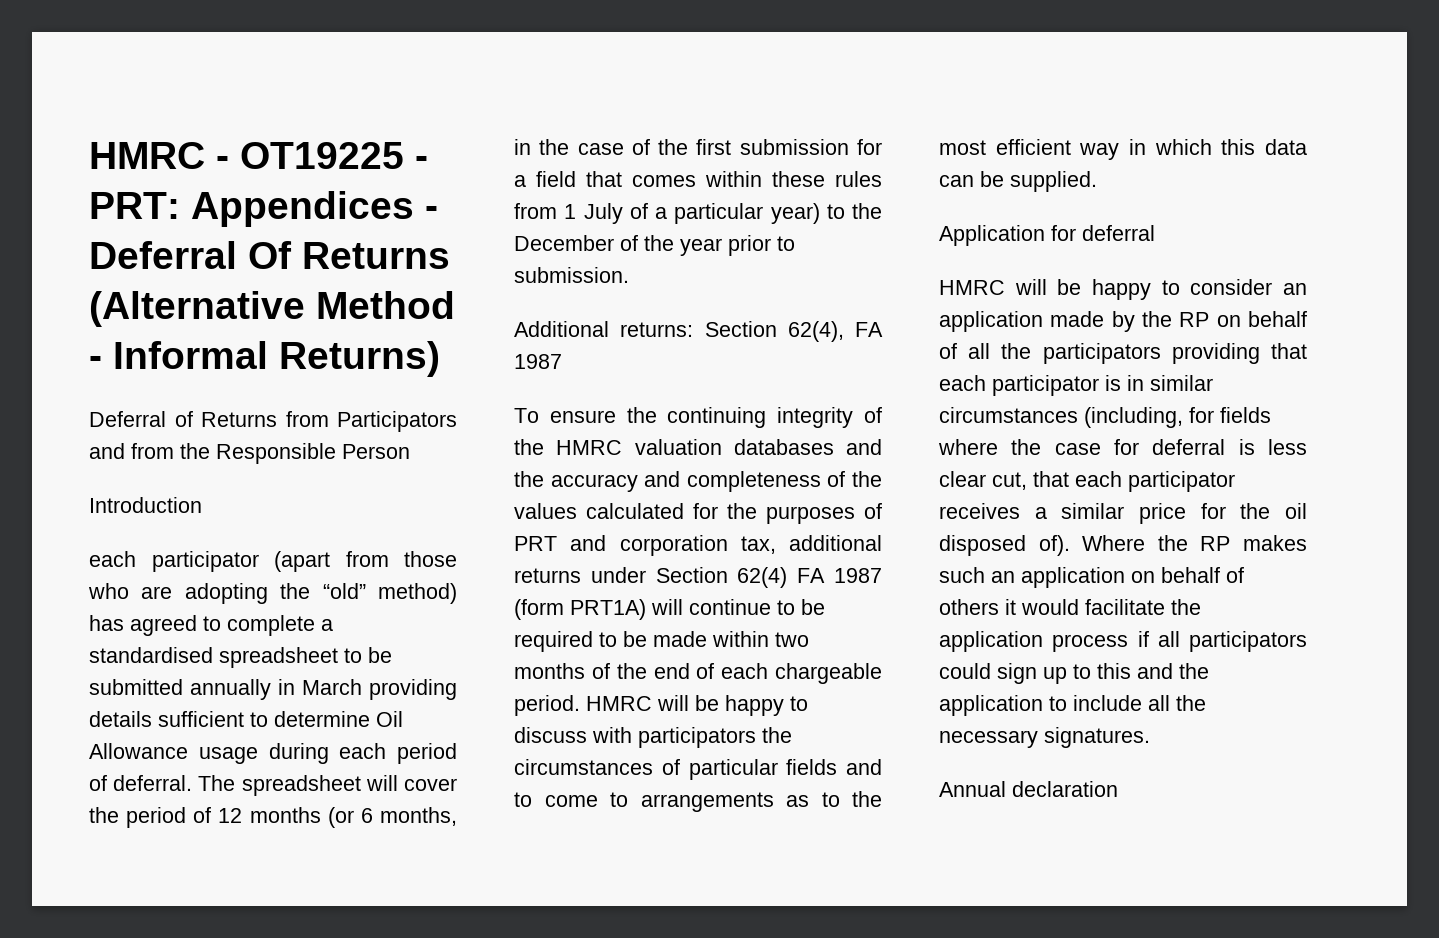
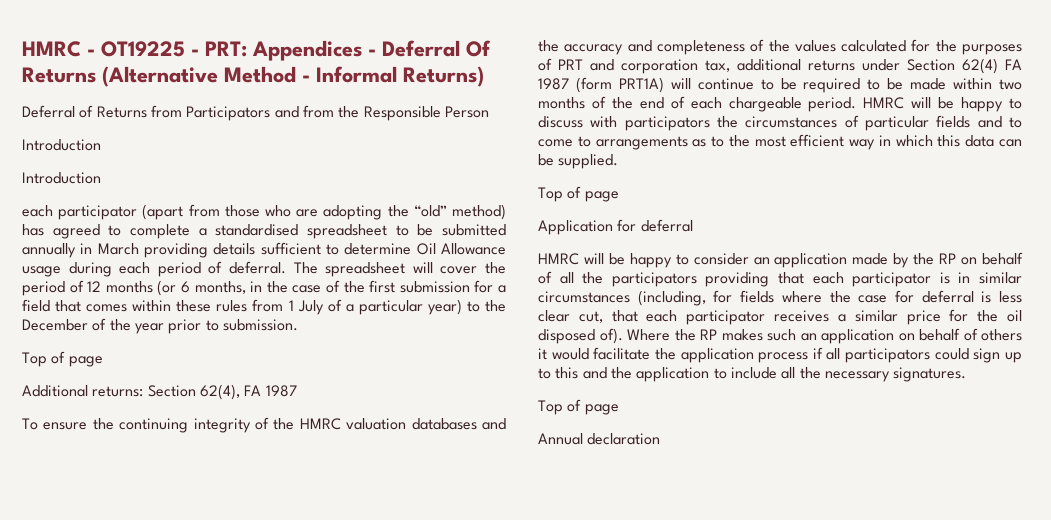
  Deferral of Returns from Participators and from the Responsible Person
+ Introduction
  The spreadsheet will cover the period of 12 months (or 6 months, in the case of the first submission for a field that comes within these rules from 1 July of a particular year) to the December of the year prior to submission.
+ Top of page
  HMRC will be happy to discuss with participators the circumstances of particular fields and to come to arrangements as to the most efficient way in which this data can be supplied.
+ Top of page
  Where the RP makes such an application on behalf of others it would facilitate the application process if all participators could sign up to this and the application to include all the necessary signatures.
+ Top of page

